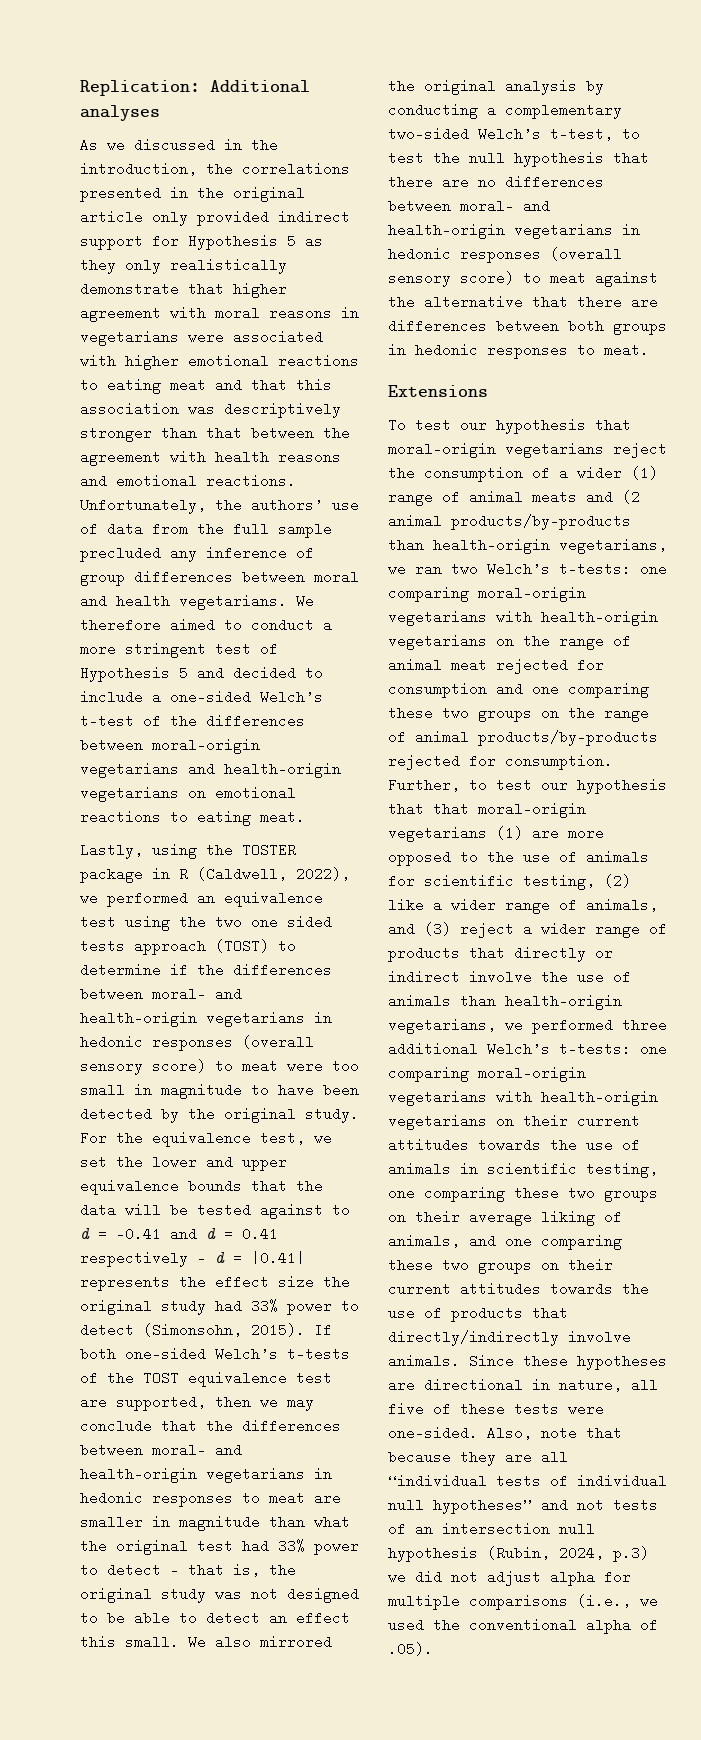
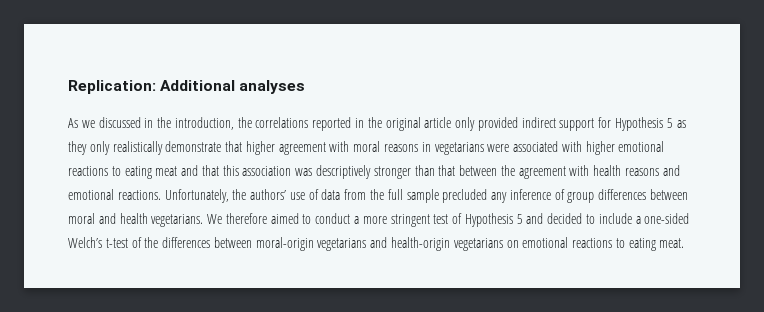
- As we discussed in the introduction, the correlations presented in the original article only provided indirect support for Hypothesis 5 as they only realistically demonstrate that higher agreement with moral reasons in vegetarians were associated with higher emotional reactions to eating meat and that this association was descriptively stronger than that between the agreement with health reasons and emotional reactions.
+ As we discussed in the introduction, the correlations reported in the original article only provided indirect support for Hypothesis 5 as they only realistically demonstrate that higher agreement with moral reasons in vegetarians were associated with higher emotional reactions to eating meat and that this association was descriptively stronger than that between the agreement with health reasons and emotional reactions.
- Lastly, using the TOSTER package in R (Caldwell, 2022), we performed an equivalence test using the two one sided tests approach (TOST) to determine if the differences between moral- and health-origin vegetarians in hedonic responses (overall sensory score) to meat were too small in magnitude to have been detected by the original study. For the equivalence test, we set the lower and upper equivalence bounds that the data will be tested against to d = -0.41 and d = 0.41 respectively – d = |0.41| represents the effect size the original study had 33% power to detect (Simonsohn, 2015). If both one-sided Welch’s t-tests of the TOST equivalence test are supported, then we may conclude that the differences between moral- and health-origin vegetarians in hedonic responses to meat are smaller in magnitude than what the original test had 33% power to detect – that is, the original study was not designed to be able to detect an effect this small. We also mirrored the original analysis by conducting a complementary two-sided Welch’s t-test, to test the null hypothesis that there are no differences between moral- and health-origin vegetarians in hedonic responses (overall sensory score) to meat against the alternative that there are differences between both groups in hedonic responses to meat.
- Extensions
- To test our hypothesis that moral-origin vegetarians reject the consumption of a wider (1) range of animal meats and (2 animal products/by-products than health-origin vegetarians, we ran two Welch’s t-tests: one comparing moral-origin vegetarians with health-origin vegetarians on the range of animal meat rejected for consumption and one comparing these two groups on the range of animal products/by-products rejected for consumption. Further, to test our hypothesis that that moral-origin vegetarians (1) are more opposed to the use of animals for scientific testing, (2) like a wider range of animals, and (3) reject a wider range of products that directly or indirect involve the use of animals than health-origin vegetarians, we performed three additional Welch’s t-tests: one comparing moral-origin vegetarians with health-origin vegetarians on their current attitudes towards the use of animals in scientific testing, one comparing these two groups on their average liking of animals, and one comparing these two groups on their current attitudes towards the use of products that directly/indirectly involve animals. Since these hypotheses are directional in nature, all five of these tests were one-sided. Also, note that because they are all “individual tests of individual null hypotheses” and not tests of an intersection null hypothesis (Rubin, 2024, p.3) we did not adjust alpha for multiple comparisons (i.e., we used the conventional alpha of .05).

